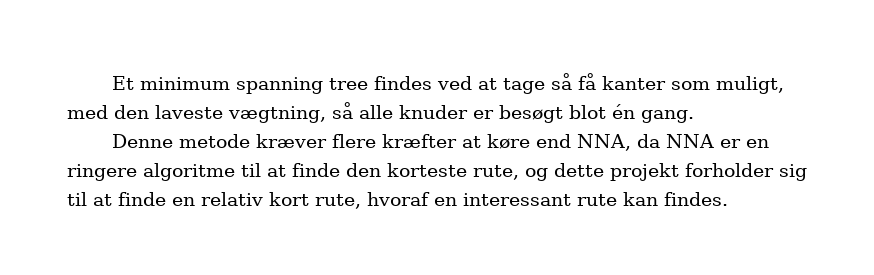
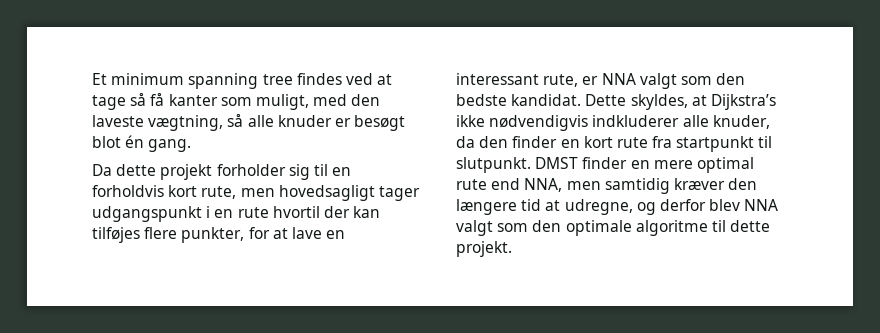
- Denne metode kræver flere kræfter at køre end NNA, da NNA er en ringere algoritme til at finde den korteste rute, og dette projekt forholder sig til at finde en relativ kort rute, hvoraf en interessant rute kan findes.
+ Da dette projekt forholder sig til en forholdvis kort rute, men hovedsagligt tager udgangspunkt i en rute hvortil der kan tilføjes flere punkter, for at lave en interessant rute, er NNA valgt som den bedste kandidat. Dette skyldes, at Dijkstra’s ikke nødvendigvis indkluderer alle knuder, da den finder en kort rute fra startpunkt til slutpunkt. DMST finder en mere optimal rute end NNA, men samtidig kræver den længere tid at udregne, og derfor blev NNA valgt som den optimale algoritme til dette projekt.

